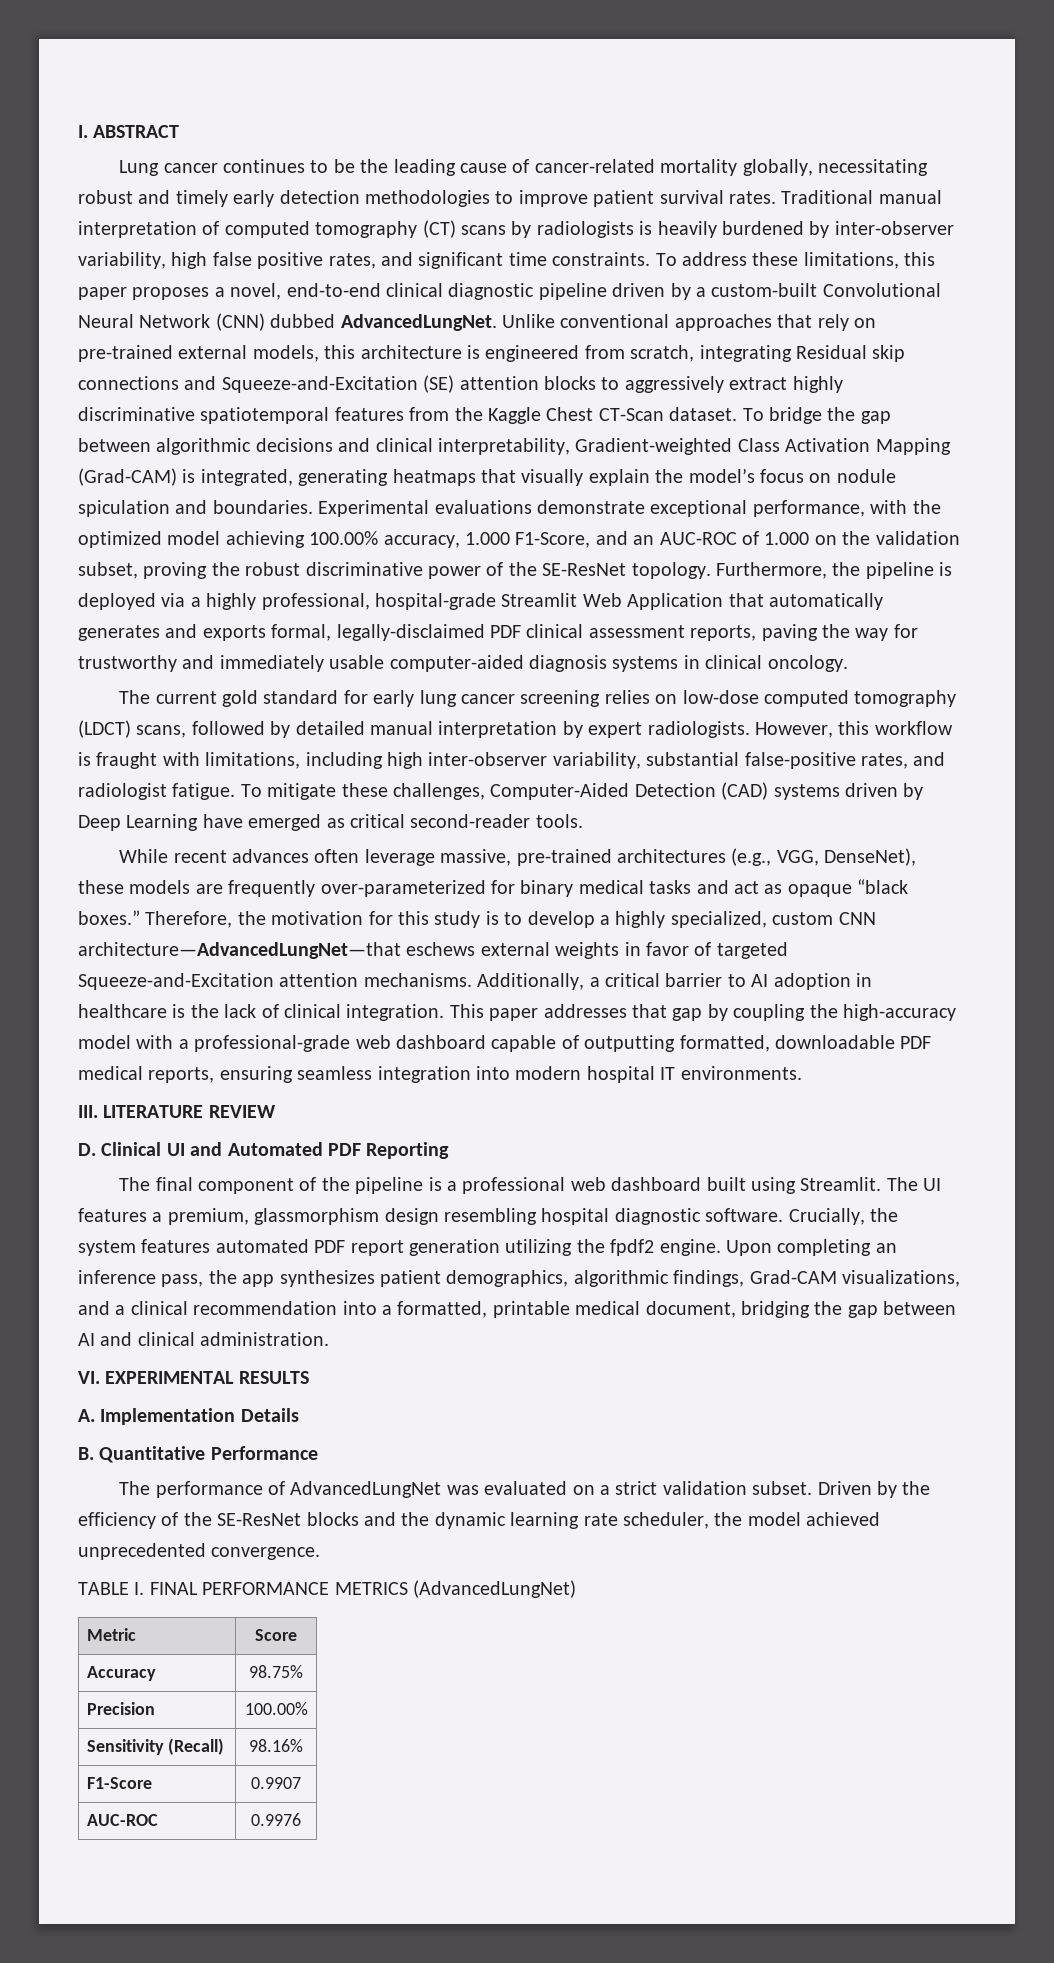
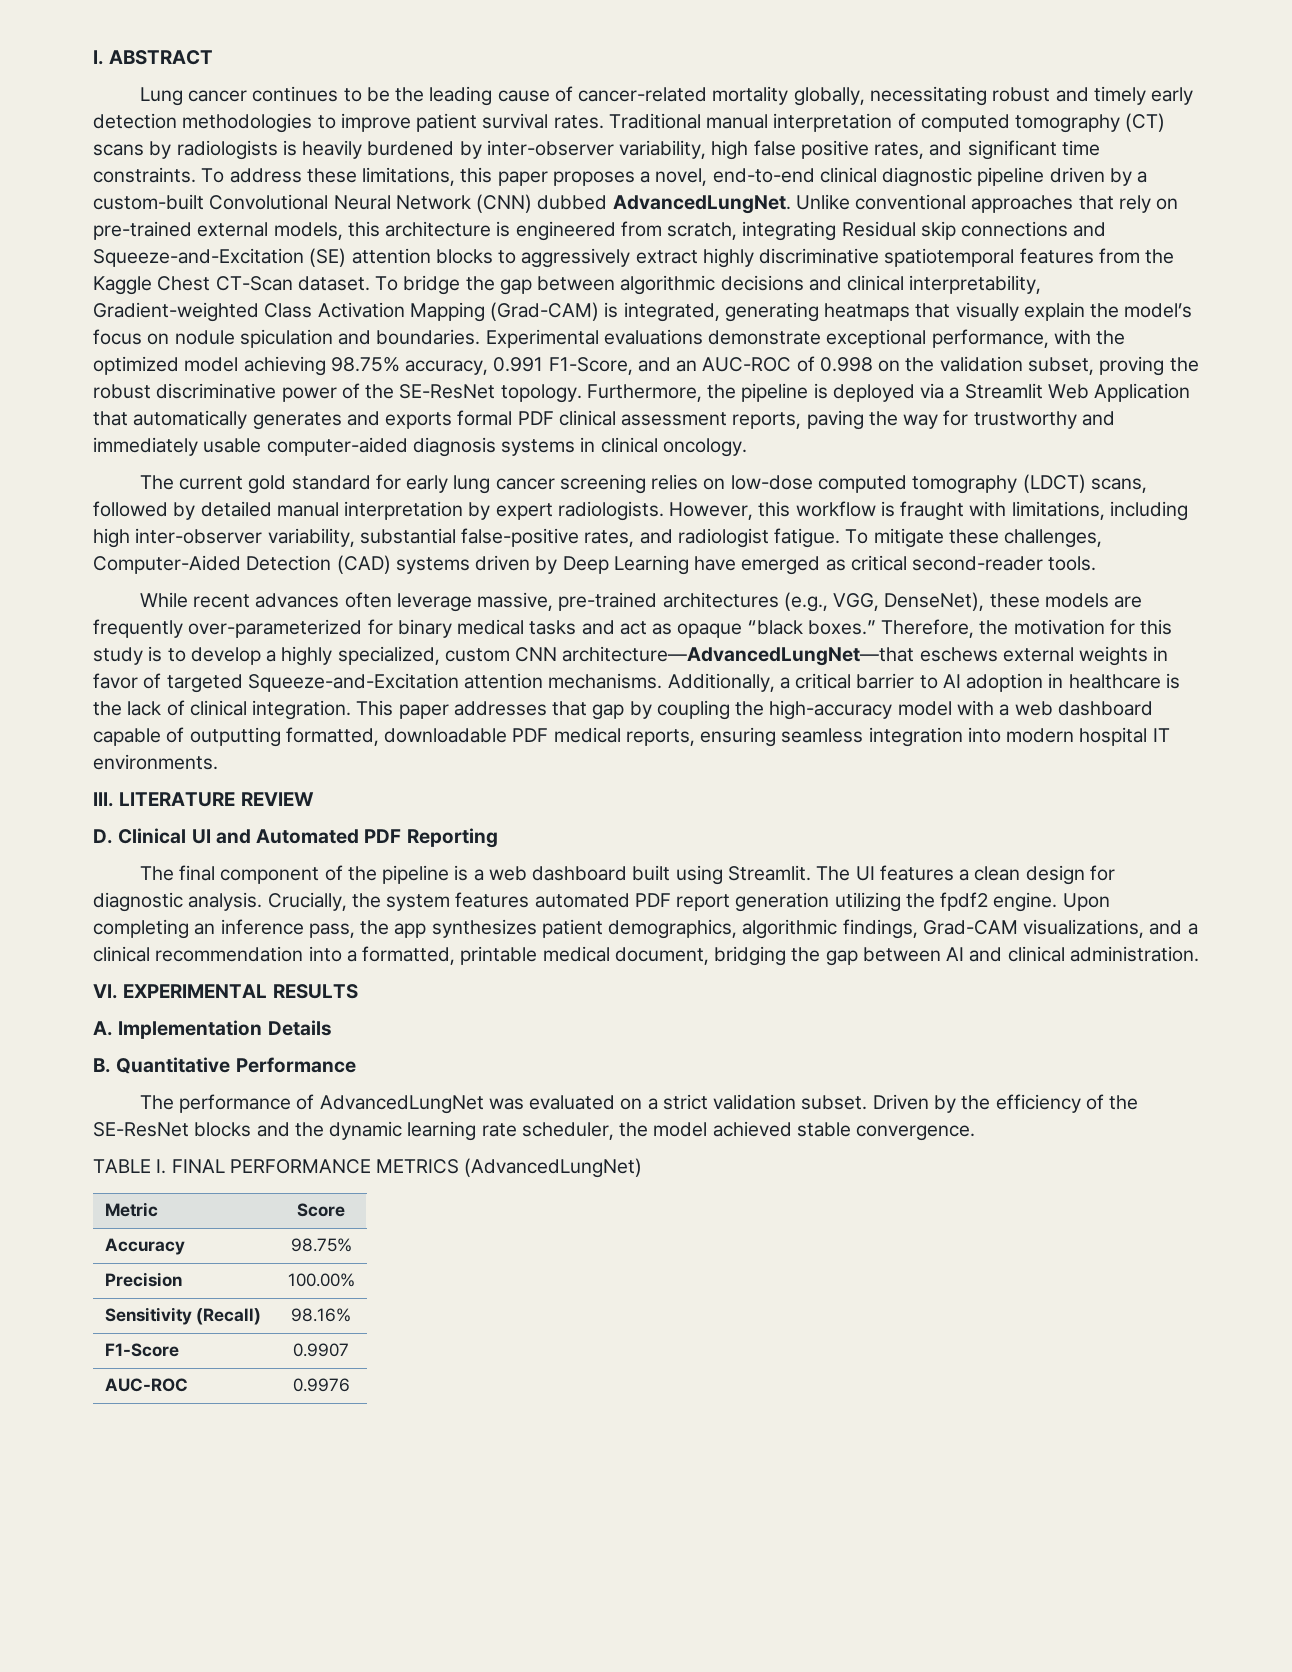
- Experimental evaluations demonstrate exceptional performance, with the optimized model achieving 100.00% accuracy, 1.000 F1-Score, and an AUC-ROC of 1.000 on the validation subset, proving the robust discriminative power of the SE-ResNet topology.
+ Experimental evaluations demonstrate exceptional performance, with the optimized model achieving 98.75% accuracy, 0.991 F1-Score, and an AUC-ROC of 0.998 on the validation subset, proving the robust discriminative power of the SE-ResNet topology.
- Furthermore, the pipeline is deployed via a highly professional, hospital-grade Streamlit Web Application that automatically generates and exports formal, legally-disclaimed PDF clinical assessment reports, paving the way for trustworthy and immediately usable computer-aided diagnosis systems in clinical oncology.
+ Furthermore, the pipeline is deployed via a Streamlit Web Application that automatically generates and exports formal PDF clinical assessment reports, paving the way for trustworthy and immediately usable computer-aided diagnosis systems in clinical oncology.
- This paper addresses that gap by coupling the high-accuracy model with a professional-grade web dashboard capable of outputting formatted, downloadable PDF medical reports, ensuring seamless integration into modern hospital IT environments.
+ This paper addresses that gap by coupling the high-accuracy model with a web dashboard capable of outputting formatted, downloadable PDF medical reports, ensuring seamless integration into modern hospital IT environments.
- The final component of the pipeline is a professional web dashboard built using Streamlit.
+ The final component of the pipeline is a web dashboard built using Streamlit.
- The UI features a premium, glassmorphism design resembling hospital diagnostic software.
+ The UI features a clean design for diagnostic analysis.
- Driven by the efficiency of the SE-ResNet blocks and the dynamic learning rate scheduler, the model achieved unprecedented convergence.
+ Driven by the efficiency of the SE-ResNet blocks and the dynamic learning rate scheduler, the model achieved stable convergence.

